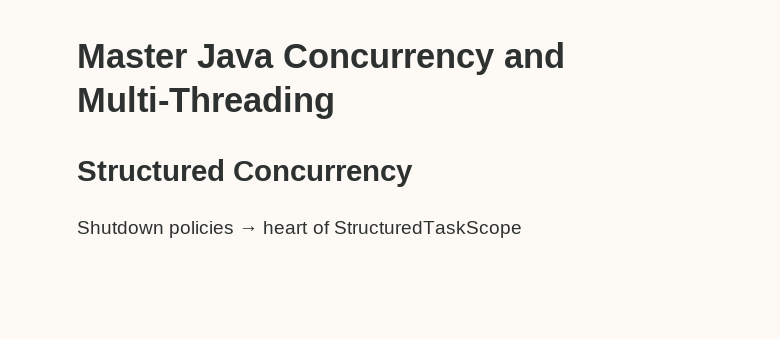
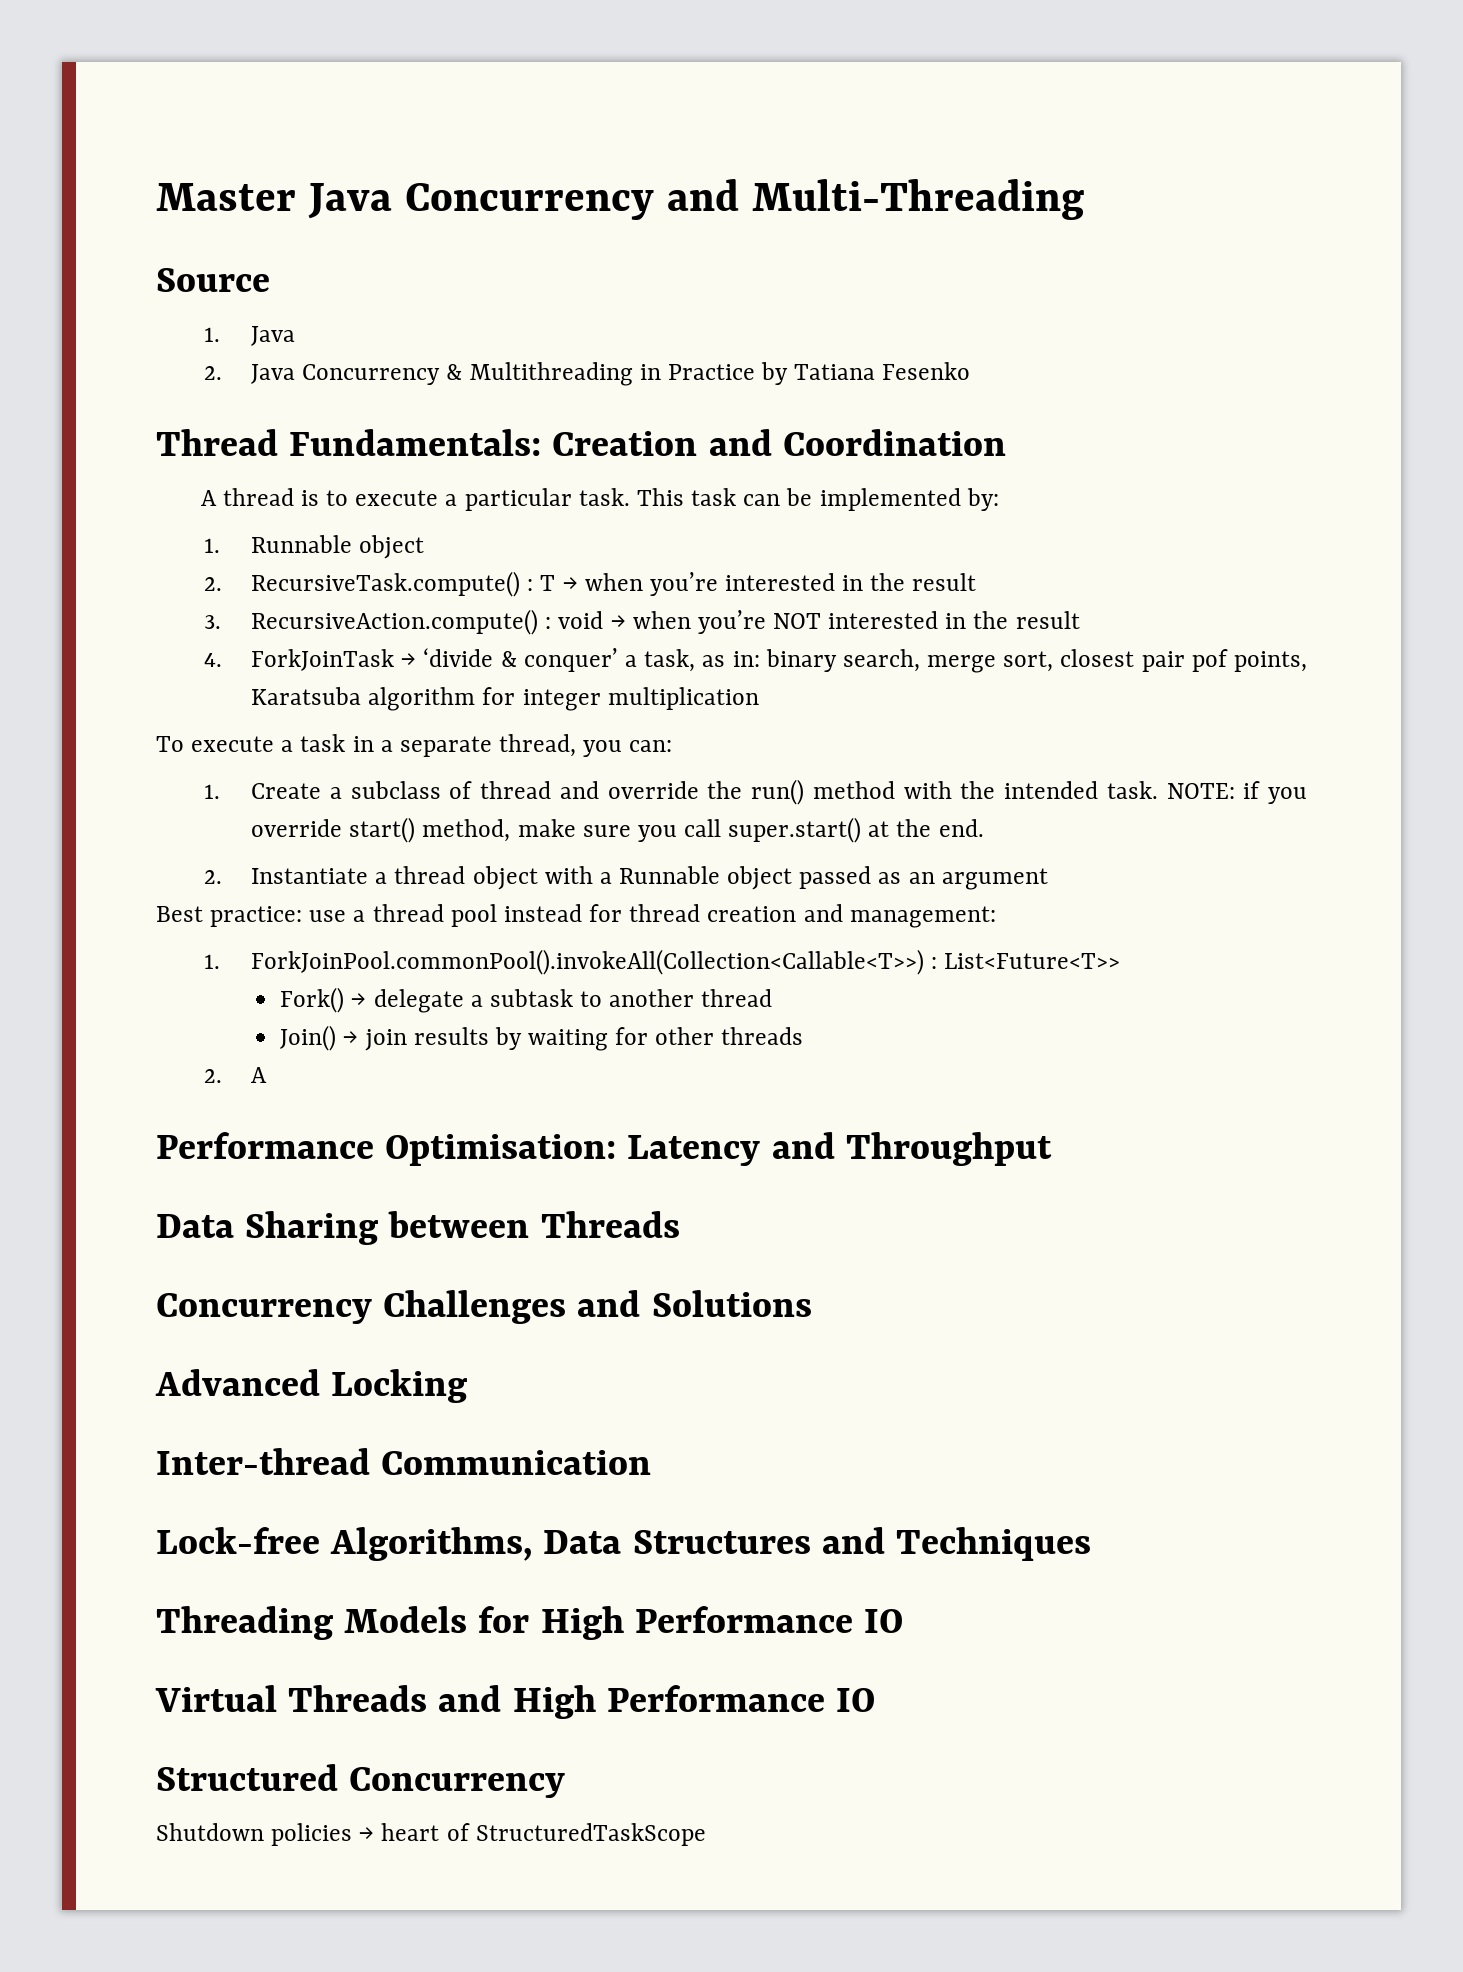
+ Source
+ 1. Java
+ 2. Java Concurrency & Multithreading in Practice by Tatiana Fesenko
+ Thread Fundamentals: Creation and Coordination
+ A thread is to execute a particular task. This task can be implemented by:
+ 1. Runnable object
+ 2. RecursiveTask.compute() : T → when you’re interested in the result
+ 3. RecursiveAction.compute() : void → when you’re NOT interested in the result
+ 4. ForkJoinTask → ‘divide & conquer’ a task, as in: binary search, merge sort, closest pair pof points, Karatsuba algorithm for integer multiplication
+ To execute a task in a separate thread, you can:
+ 1. Create a subclass of thread and override the run() method with the intended task. NOTE: if you override start() method, make sure you call super.start() at the end.
+ 2. Instantiate a thread object with a Runnable object passed as an argument
+ Best practice: use a thread pool instead for thread creation and management:
+ 1. ForkJoinPool.commonPool().invokeAll(Collection<Callable<T>>) : List<Future<T>>
+ Fork() → delegate a subtask to another thread
+ Join() → join results by waiting for other threads
+ 2. A
+ Performance Optimisation: Latency and Throughput
+ Data Sharing between Threads
+ Concurrency Challenges and Solutions
+ Advanced Locking
+ Inter-thread Communication
+ Lock-free Algorithms, Data Structures and Techniques
+ Threading Models for High Performance IO
+ Virtual Threads and High Performance IO

